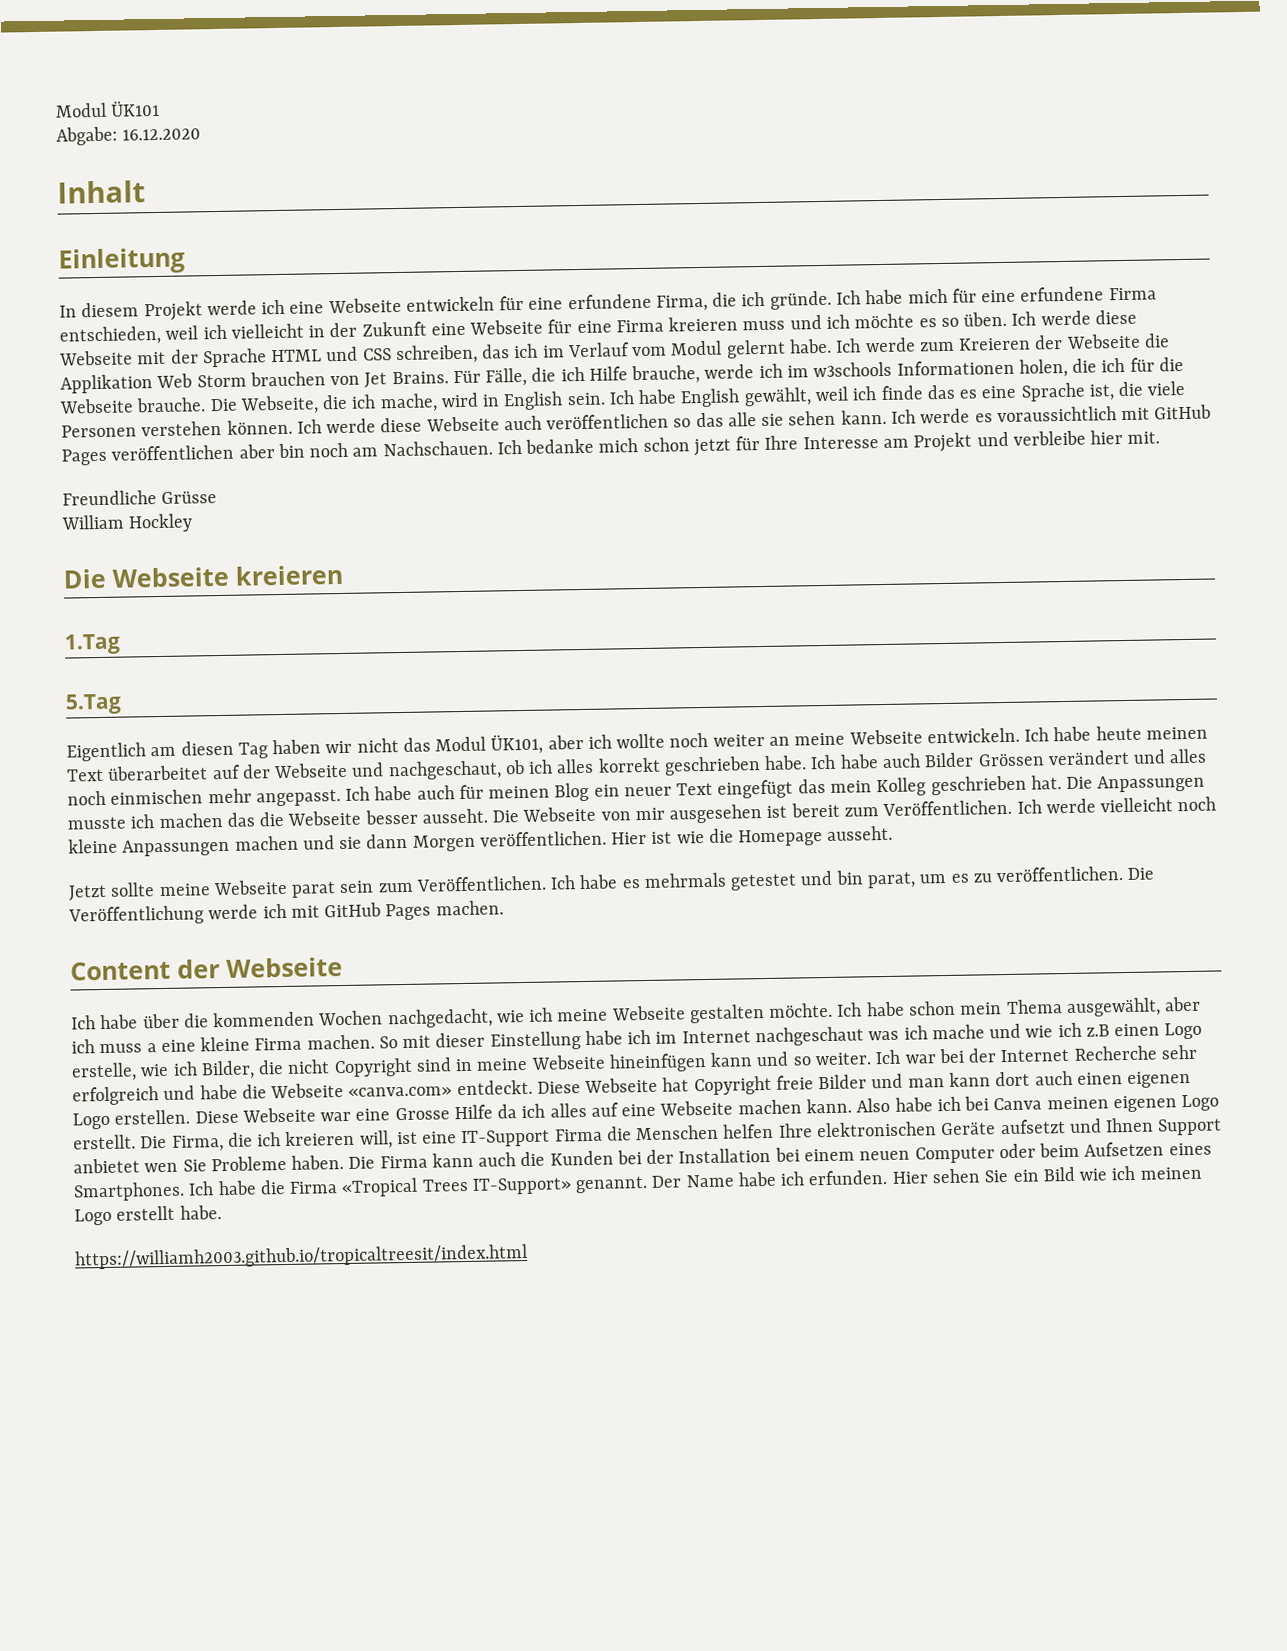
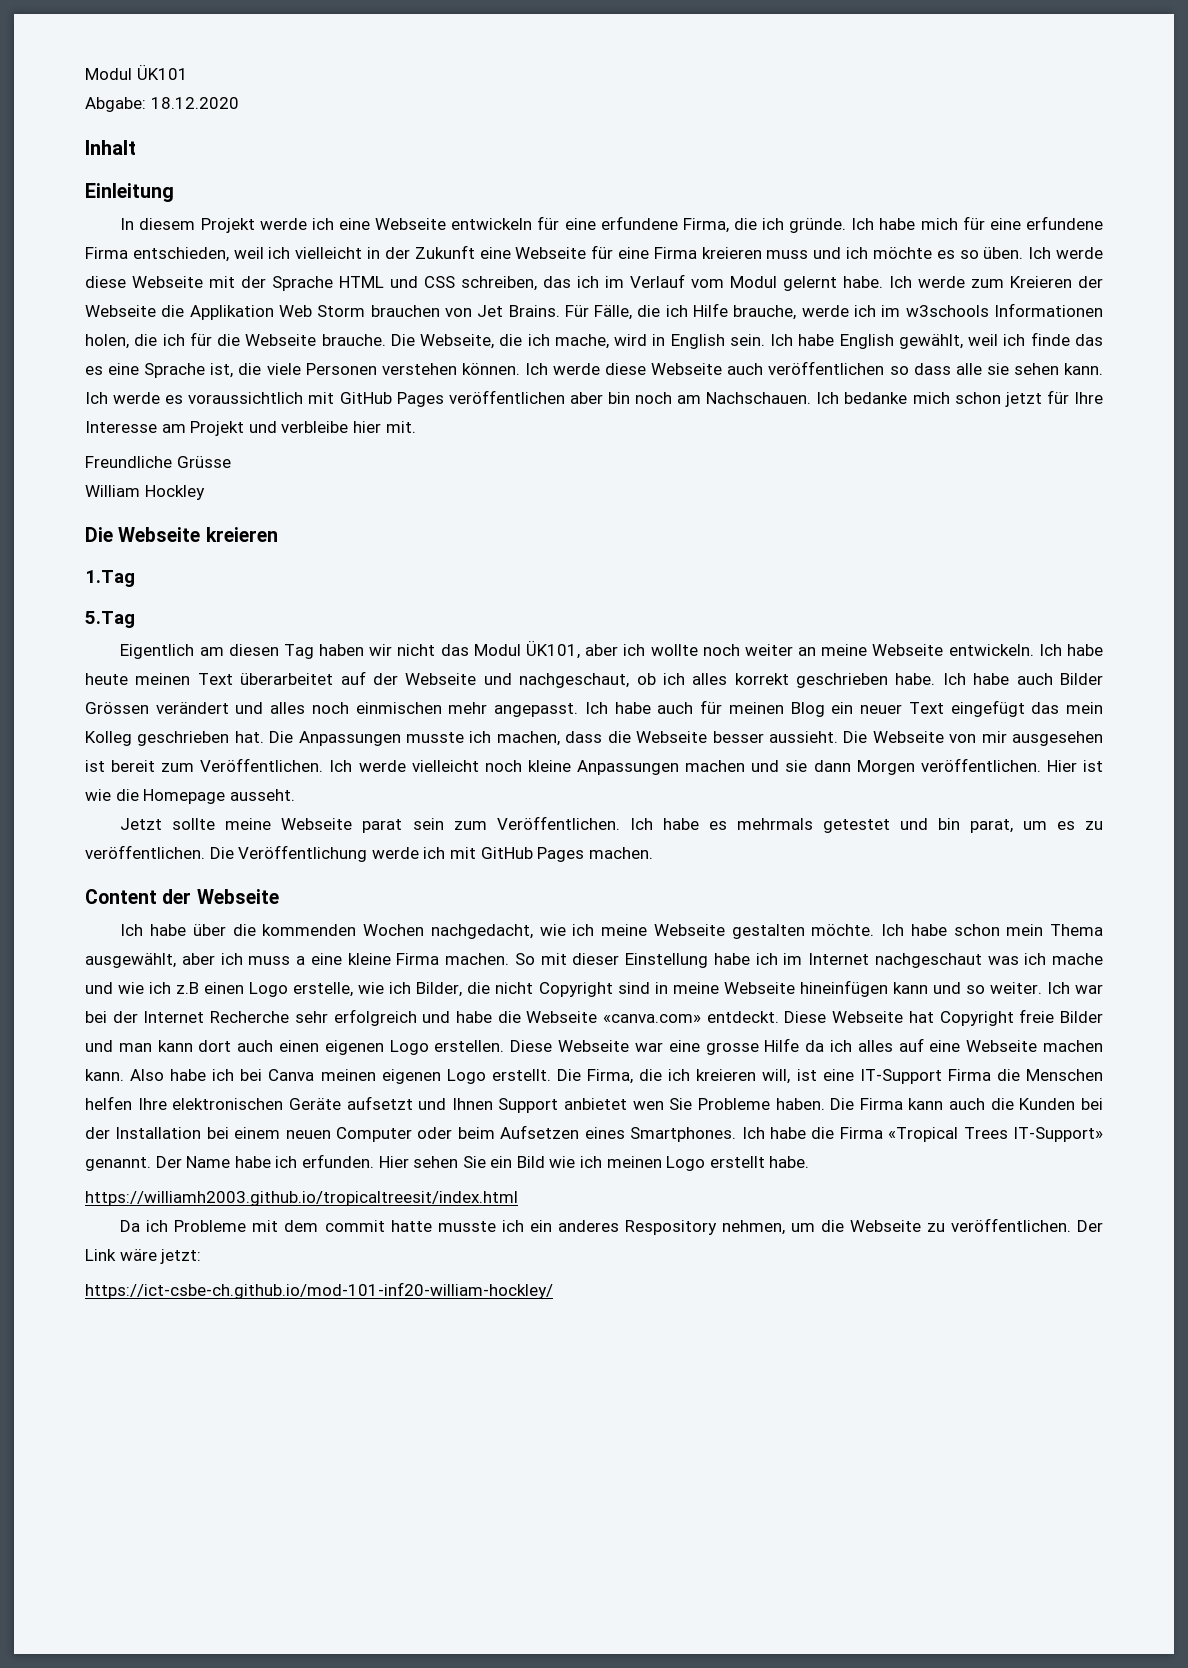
- Abgabe: 16.12.2020
+ Abgabe: 18.12.2020
- Ich werde diese Webseite auch veröffentlichen so das alle sie sehen kann.
+ Ich werde diese Webseite auch veröffentlichen so dass alle sie sehen kann.
- Die Anpassungen musste ich machen das die Webseite besser ausseht.
+ Die Anpassungen musste ich machen, dass die Webseite besser aussieht.
- Diese Webseite war eine Grosse Hilfe da ich alles auf eine Webseite machen kann.
+ Diese Webseite war eine grosse Hilfe da ich alles auf eine Webseite machen kann.
+ Da ich Probleme mit dem commit hatte musste ich ein anderes Respository nehmen, um die Webseite zu veröffentlichen. Der Link wäre jetzt:
+ https://ict-csbe-ch.github.io/mod-101-inf20-william-hockley/

